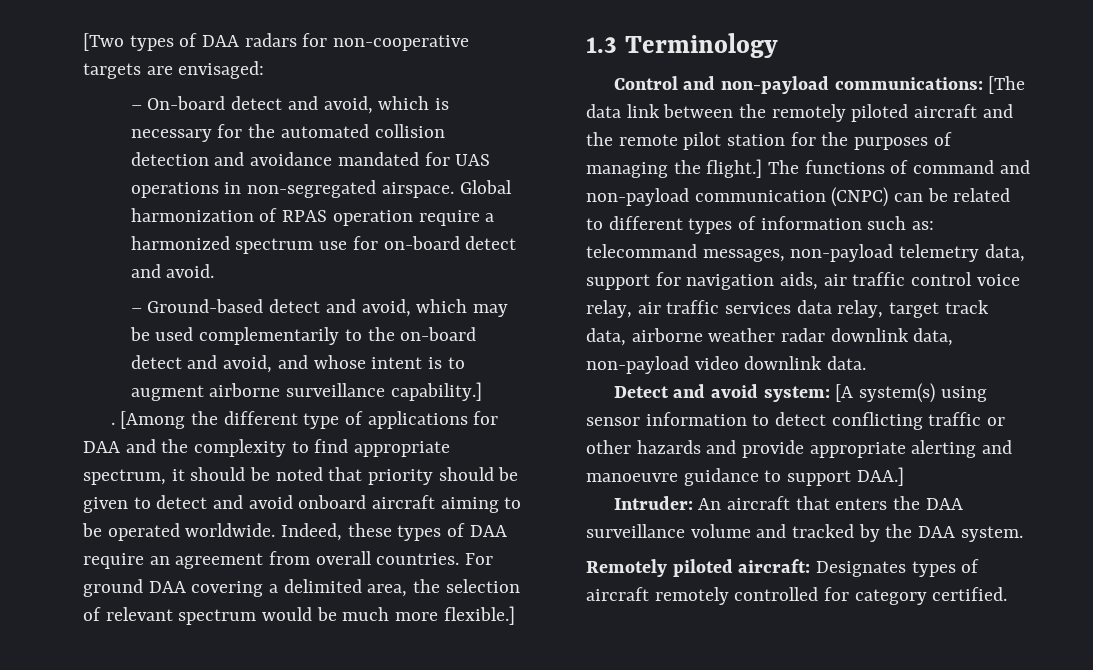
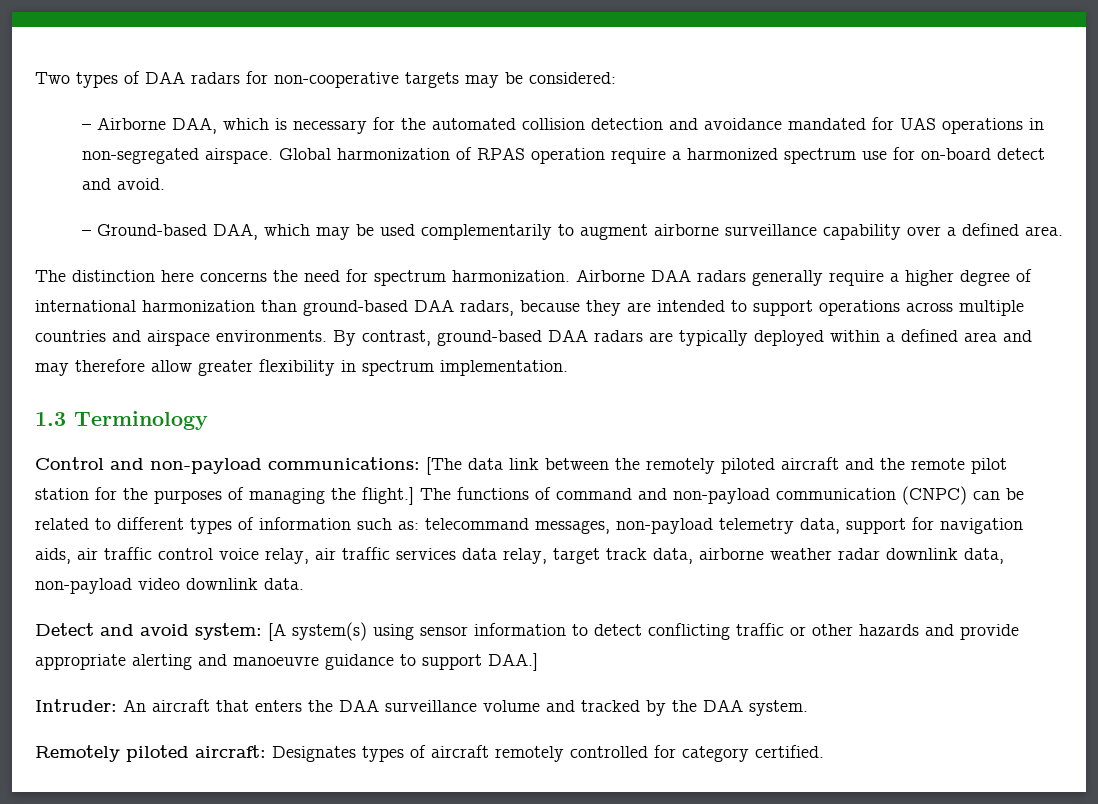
- [Two types of DAA radars for non-cooperative targets are envisaged:
- – On-board detect and avoid, which is necessary for the automated collision detection and avoidance mandated for UAS operations in non-segregated airspace.
+ Two types of DAA radars for non-cooperative targets may be considered:
+ – Airborne DAA, which is necessary for the automated collision detection and avoidance mandated for UAS operations in non-segregated airspace.
- – Ground-based detect and avoid, which may be used complementarily to the on-board detect and avoid, and whose intent is to augment airborne surveillance capability.]
- . [Among the different type of applications for DAA and the complexity to find appropriate spectrum, it should be noted that priority should be given to detect and avoid onboard aircraft aiming to be operated worldwide. Indeed, these types of DAA require an agreement from overall countries. For ground DAA covering a delimited area, the selection of relevant spectrum would be much more flexible.]
+ – Ground-based DAA, which may be used complementarily to augment airborne surveillance capability over a defined area.
+ The distinction here concerns the need for spectrum harmonization. Airborne DAA radars generally require a higher degree of international harmonization than ground-based DAA radars, because they are intended to support operations across multiple countries and airspace environments. By contrast, ground-based DAA radars are typically deployed within a defined area and may therefore allow greater flexibility in spectrum implementation.

